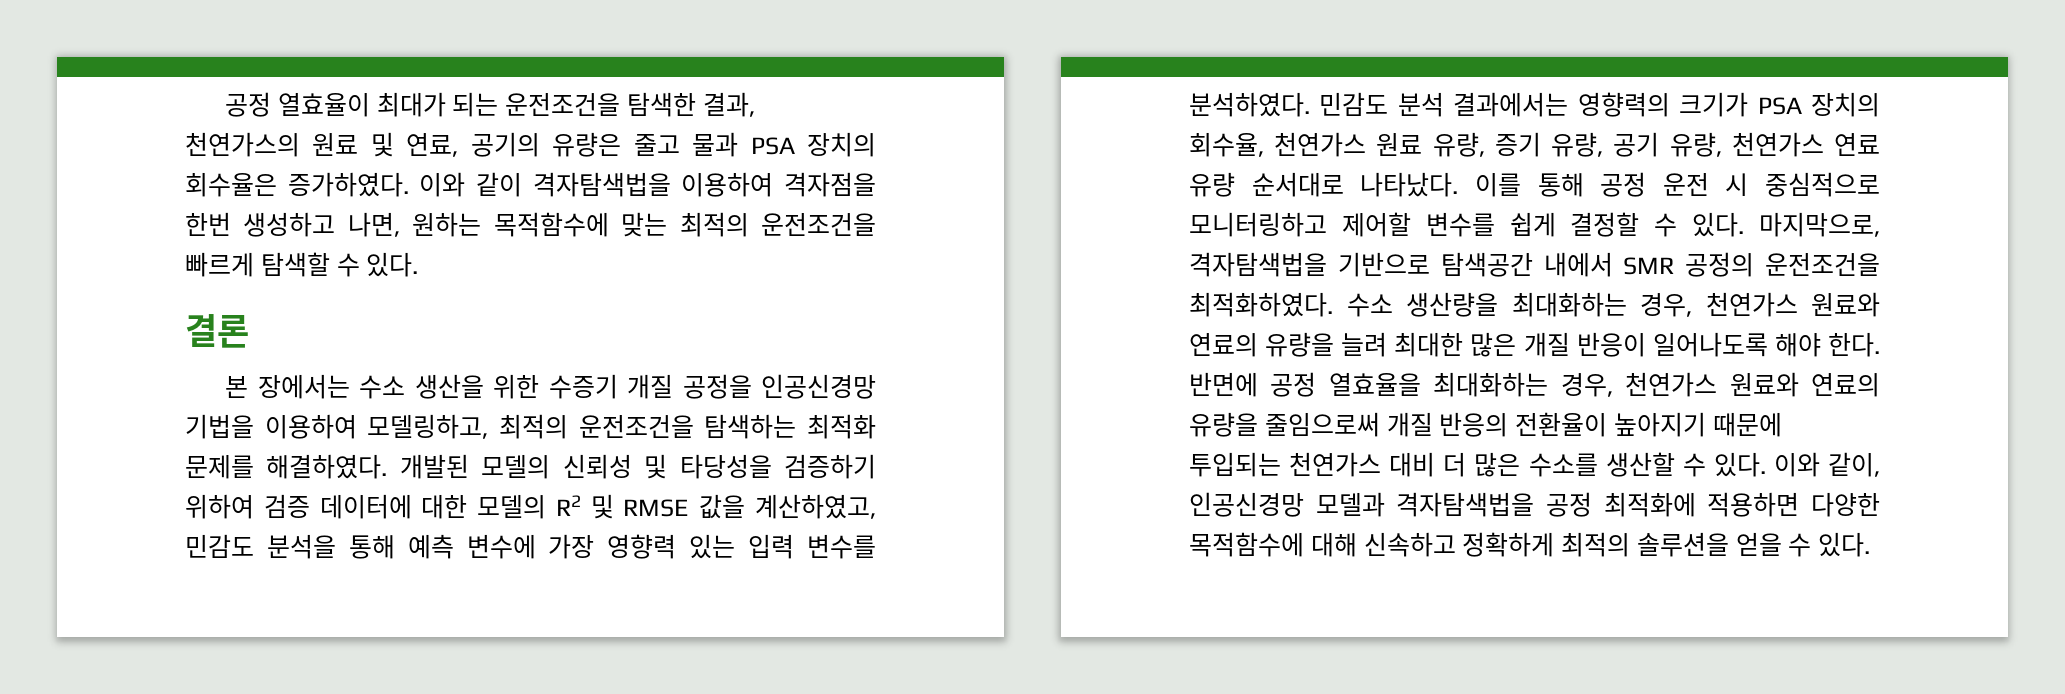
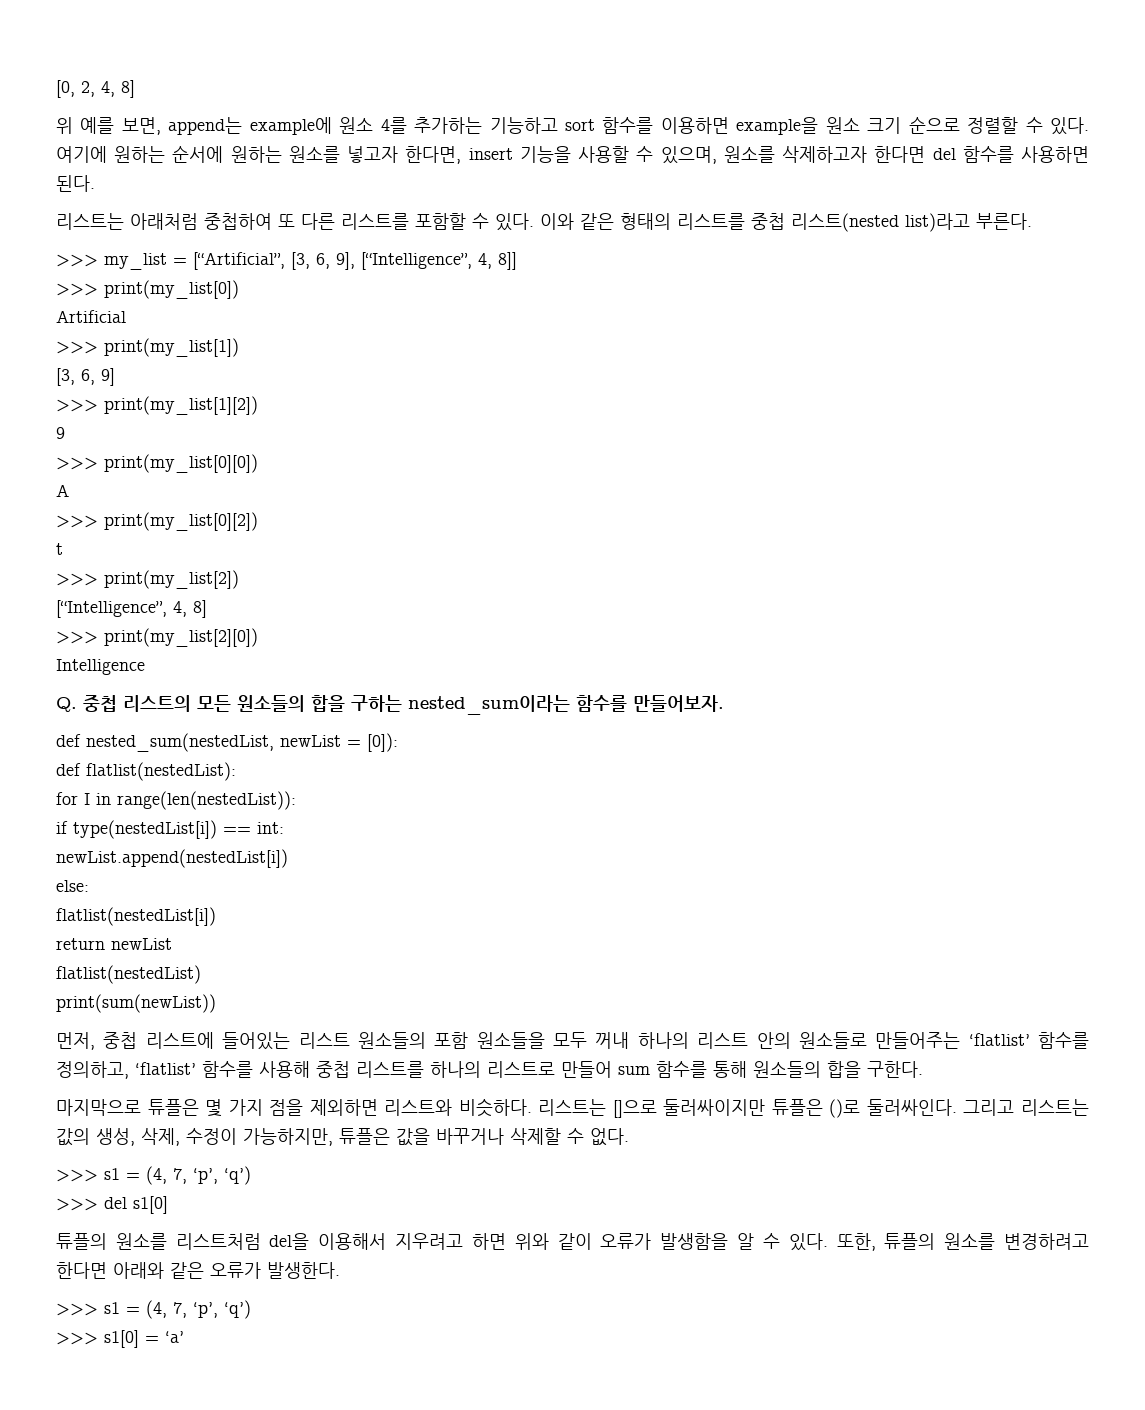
- 공정 열효율이 최대가 되는 운전조건을 탐색한 결과, 천연가스의 원료 및 연료, 공기의 유량은 줄고 물과 PSA 장치의 회수율은 증가하였다. 이와 같이 격자탐색법을 이용하여 격자점을 한번 생성하고 나면, 원하는 목적함수에 맞는 최적의 운전조건을 빠르게 탐색할 수 있다.
- 결론
- 본 장에서는 수소 생산을 위한 수증기 개질 공정을 인공신경망 기법을 이용하여 모델링하고, 최적의 운전조건을 탐색하는 최적화 문제를 해결하였다. 개발된 모델의 신뢰성 및 타당성을 검증하기 위하여 검증 데이터에 대한 모델의 R2 및 RMSE 값을 계산하였고, 민감도 분석을 통해 예측 변수에 가장 영향력 있는 입력 변수를 분석하였다. 민감도 분석 결과에서는 영향력의 크기가 PSA 장치의 회수율, 천연가스 원료 유량, 증기 유량, 공기 유량, 천연가스 연료 유량 순서대로 나타났다. 이를 통해 공정 운전 시 중심적으로 모니터링하고 제어할 변수를 쉽게 결정할 수 있다. 마지막으로, 격자탐색법을 기반으로 탐색공간 내에서 SMR 공정의 운전조건을 최적화하였다. 수소 생산량을 최대화하는 경우, 천연가스 원료와 연료의 유량을 늘려 최대한 많은 개질 반응이 일어나도록 해야 한다. 반면에 공정 열효율을 최대화하는 경우, 천연가스 원료와 연료의 유량을 줄임으로써 개질 반응의 전환율이 높아지기 때문에 투입되는 천연가스 대비 더 많은 수소를 생산할 수 있다. 이와 같이, 인공신경망 모델과 격자탐색법을 공정 최적화에 적용하면 다양한 목적함수에 대해 신속하고 정확하게 최적의 솔루션을 얻을 수 있다.
+ [0, 2, 4, 8]
+ 위 예를 보면, append는 example에 원소 4를 추가하는 기능하고 sort 함수를 이용하면 example을 원소 크기 순으로 정렬할 수 있다. 여기에 원하는 순서에 원하는 원소를 넣고자 한다면, insert 기능을 사용할 수 있으며, 원소를 삭제하고자 한다면 del 함수를 사용하면 된다.
+ 리스트는 아래처럼 중첩하여 또 다른 리스트를 포함할 수 있다. 이와 같은 형태의 리스트를 중첩 리스트(nested list)라고 부른다.
+ >>> my_list = [“Artificial”, [3, 6, 9], [“Intelligence”, 4, 8]]
+ >>> print(my_list[0])
+ Artificial
+ >>> print(my_list[1])
+ [3, 6, 9]
+ >>> print(my_list[1][2])
+ 9
+ >>> print(my_list[0][0])
+ A
+ >>> print(my_list[0][2])
+ t
+ >>> print(my_list[2])
+ [“Intelligence”, 4, 8]
+ >>> print(my_list[2][0])
+ Intelligence
+ Q. 중첩 리스트의 모든 원소들의 합을 구하는 nested_sum이라는 함수를 만들어보자.
+ def nested_sum(nestedList, newList = [0]):
+ def flatlist(nestedList):
+ for I in range(len(nestedList)):
+ if type(nestedList[i]) == int:
+ newList.append(nestedList[i])
+ else:
+ flatlist(nestedList[i])
+ return newList
+ flatlist(nestedList)
+ print(sum(newList))
+ 먼저, 중첩 리스트에 들어있는 리스트 원소들의 포함 원소들을 모두 꺼내 하나의 리스트 안의 원소들로 만들어주는 ‘flatlist’ 함수를 정의하고, ‘flatlist’ 함수를 사용해 중첩 리스트를 하나의 리스트로 만들어 sum 함수를 통해 원소들의 합을 구한다.
+ 마지막으로 튜플은 몇 가지 점을 제외하면 리스트와 비슷하다. 리스트는 []으로 둘러싸이지만 튜플은 ()로 둘러싸인다. 그리고 리스트는 값의 생성, 삭제, 수정이 가능하지만, 튜플은 값을 바꾸거나 삭제할 수 없다.
+ >>> s1 = (4, 7, ‘p’, ‘q’)
+ >>> del s1[0]
+ 튜플의 원소를 리스트처럼 del을 이용해서 지우려고 하면 위와 같이 오류가 발생함을 알 수 있다. 또한, 튜플의 원소를 변경하려고 한다면 아래와 같은 오류가 발생한다.
+ >>> s1 = (4, 7, ‘p’, ‘q’)
+ >>> s1[0] = ‘a’

